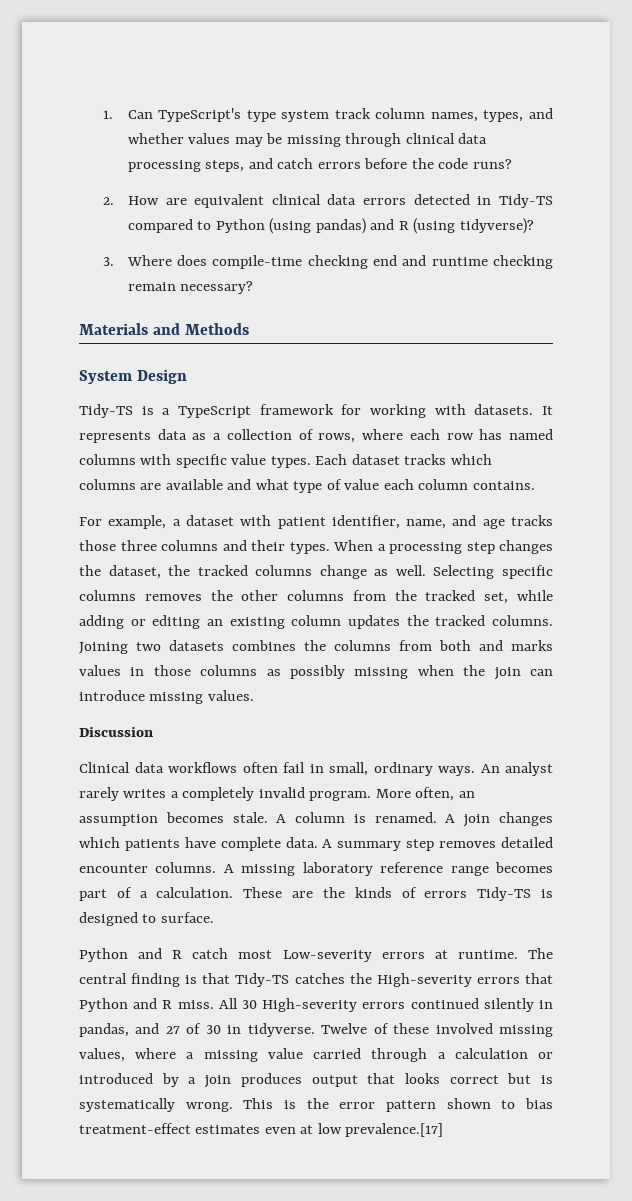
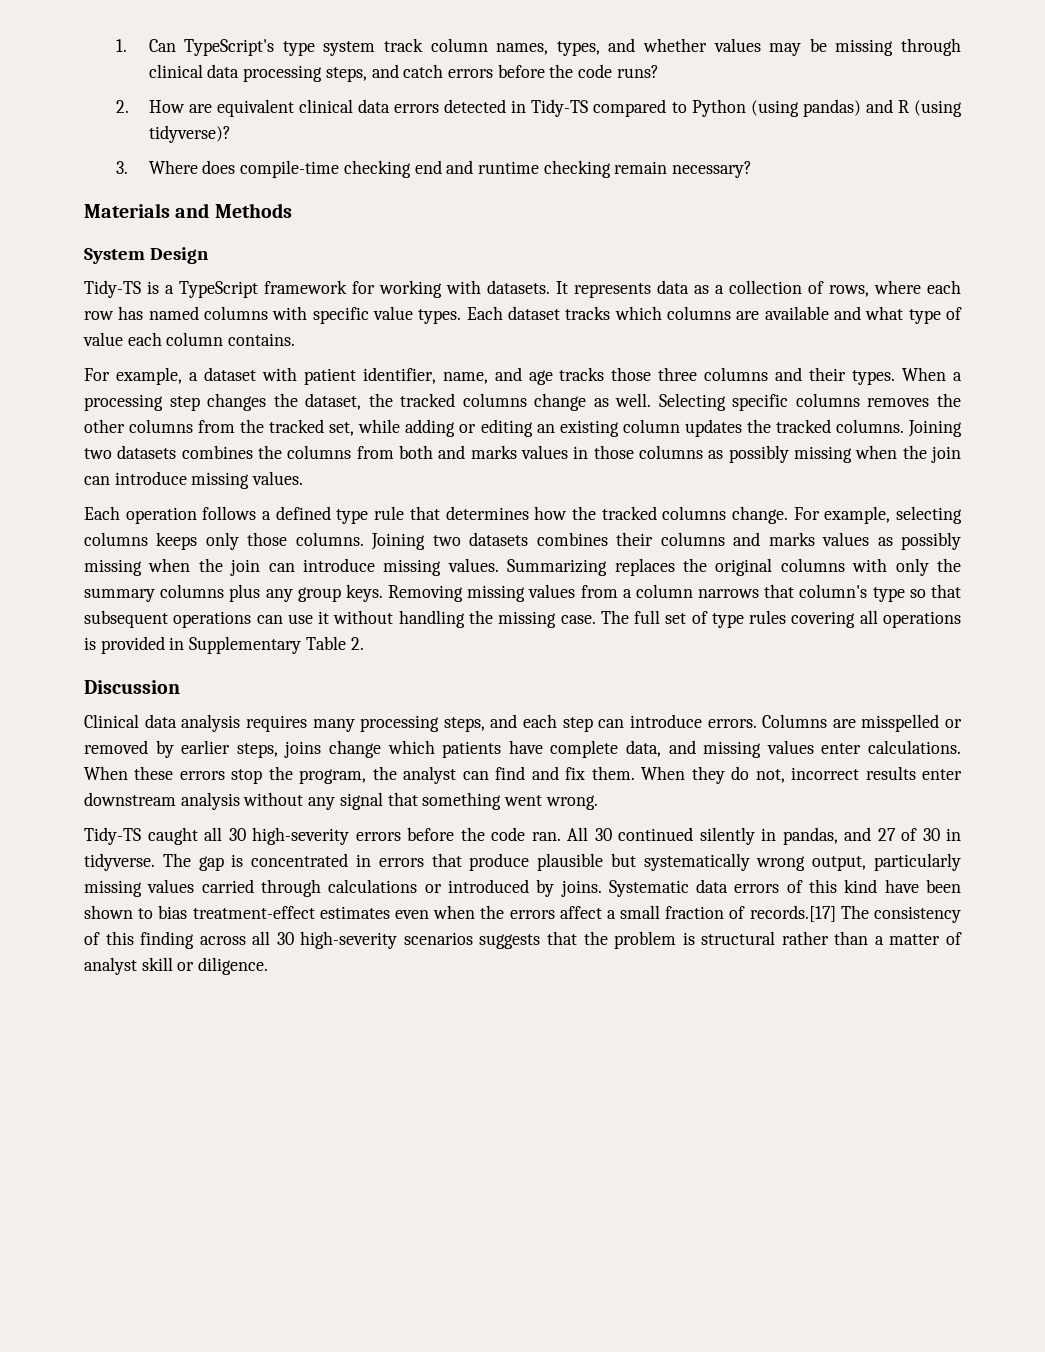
+ Each operation follows a defined type rule that determines how the tracked columns change. For example, selecting columns keeps only those columns. Joining two datasets combines their columns and marks values as possibly missing when the join can introduce missing values. Summarizing replaces the original columns with only the summary columns plus any group keys. Removing missing values from a column narrows that column's type so that subsequent operations can use it without handling the missing case. The full set of type rules covering all operations is provided in Supplementary Table 2.
  Discussion
- Clinical data workflows often fail in small, ordinary ways. An analyst rarely writes a completely invalid program. More often, an assumption becomes stale. A column is renamed. A join changes which patients have complete data. A summary step removes detailed encounter columns. A missing laboratory reference range becomes part of a calculation. These are the kinds of errors Tidy-TS is designed to surface.
- Python and R catch most Low-severity errors at runtime. The central finding is that Tidy-TS catches the High-severity errors that Python and R miss. All 30 High-severity errors continued silently in pandas, and 27 of 30 in tidyverse.
+ Clinical data analysis requires many processing steps, and each step can introduce errors. Columns are misspelled or removed by earlier steps, joins change which patients have complete data, and missing values enter calculations. When these errors stop the program, the analyst can find and fix them. When they do not, incorrect results enter downstream analysis without any signal that something went wrong.
+ Tidy-TS caught all 30 high-severity errors before the code ran. All 30 continued silently in pandas, and 27 of 30 in tidyverse.
- Twelve of these involved missing values, where a missing value carried through a calculation or introduced by a join produces output that looks correct but is systematically wrong. This is the error pattern shown to bias treatment-effect estimates even at low prevalence.[17]
+ The gap is concentrated in errors that produce plausible but systematically wrong output, particularly missing values carried through calculations or introduced by joins. Systematic data errors of this kind have been shown to bias treatment-effect estimates even when the errors affect a small fraction of records.[17] The consistency of this finding across all 30 high-severity scenarios suggests that the problem is structural rather than a matter of analyst skill or diligence.

